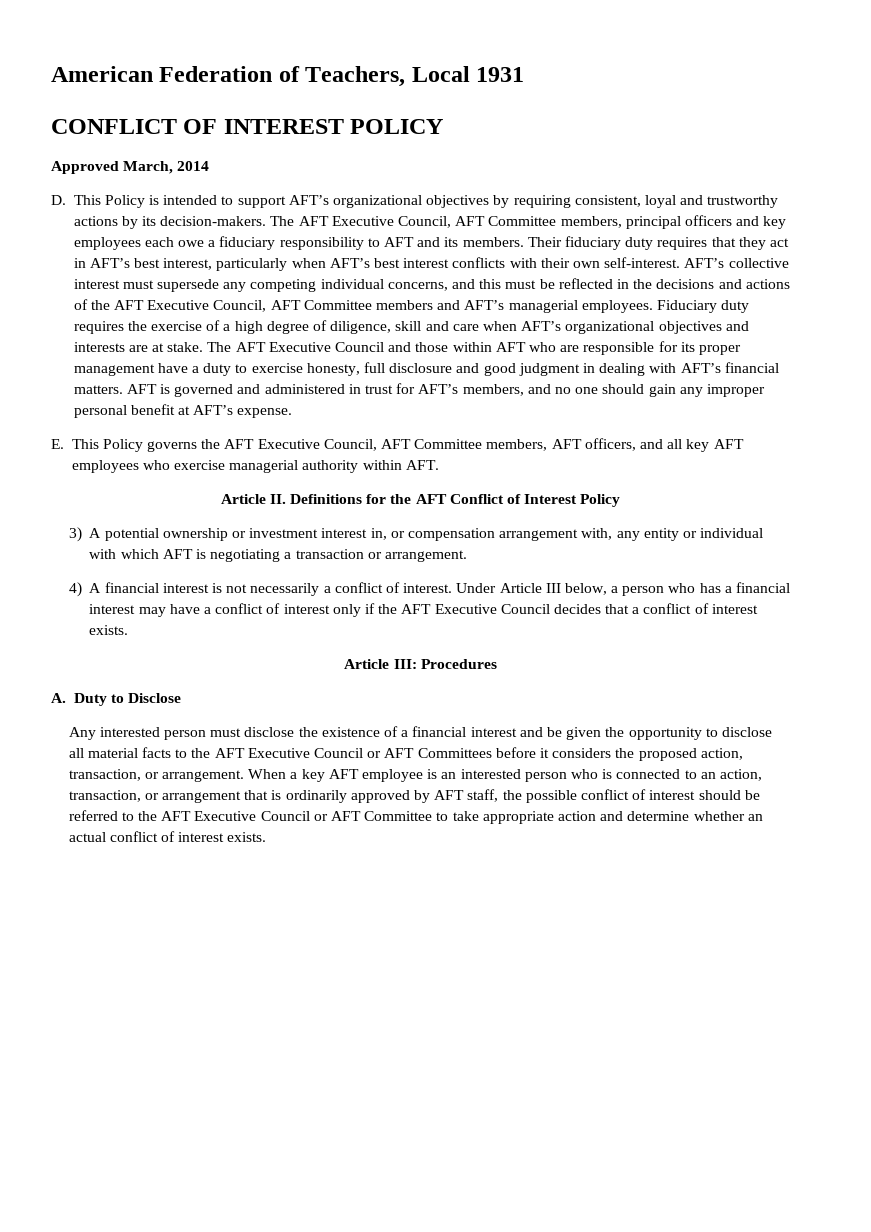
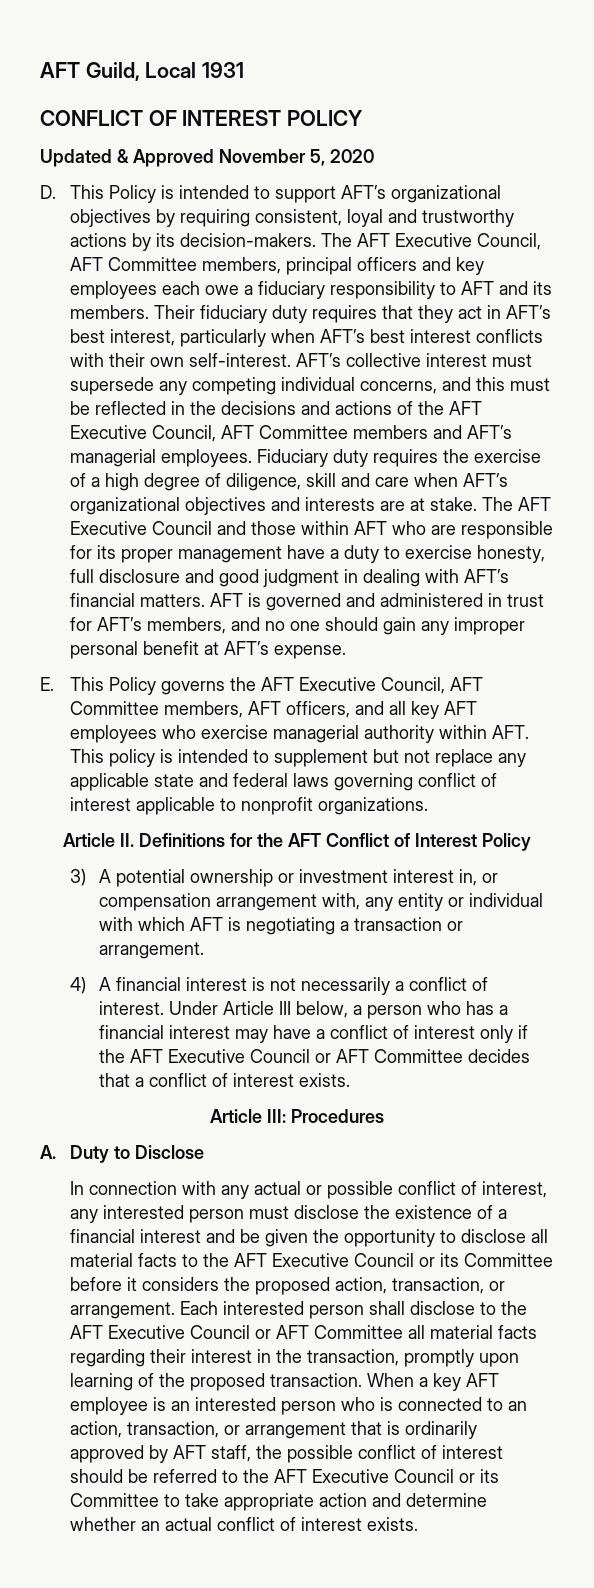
- American Federation of Teachers, Local 1931
+ AFT Guild, Local 1931
- Approved March, 2014
+ Updated & Approved November 5, 2020
- E. This Policy governs the AFT Executive Council, AFT Committee members, AFT officers, and all key AFT employees who exercise managerial authority within AFT.
+ E. This Policy governs the AFT Executive Council, AFT Committee members, AFT officers, and all key AFT employees who exercise managerial authority within AFT. This policy is intended to supplement but not replace any applicable state and federal laws governing conflict of interest applicable to nonprofit organizations.
- Under Article III below, a person who has a financial interest may have a conflict of interest only if the AFT Executive Council decides that a conflict of interest exists.
+ Under Article III below, a person who has a financial interest may have a conflict of interest only if the AFT Executive Council or AFT Committee decides that a conflict of interest exists.
- Any interested person must disclose the existence of a financial interest and be given the opportunity to disclose all material facts to the AFT Executive Council or AFT Committees before it considers the proposed action, transaction, or arrangement.
+ In connection with any actual or possible conflict of interest, any interested person must disclose the existence of a financial interest and be given the opportunity to disclose all material facts to the AFT Executive Council or its Committee before it considers the proposed action, transaction, or arrangement.
+ Each interested person shall disclose to the AFT Executive Council or AFT Committee all material facts regarding their interest in the transaction, promptly upon learning of the proposed transaction.
- When a key AFT employee is an interested person who is connected to an action, transaction, or arrangement that is ordinarily approved by AFT staff, the possible conflict of interest should be referred to the AFT Executive Council or AFT Committee to take appropriate action and determine whether an actual conflict of interest exists.
+ When a key AFT employee is an interested person who is connected to an action, transaction, or arrangement that is ordinarily approved by AFT staff, the possible conflict of interest should be referred to the AFT Executive Council or its Committee to take appropriate action and determine whether an actual conflict of interest exists.

